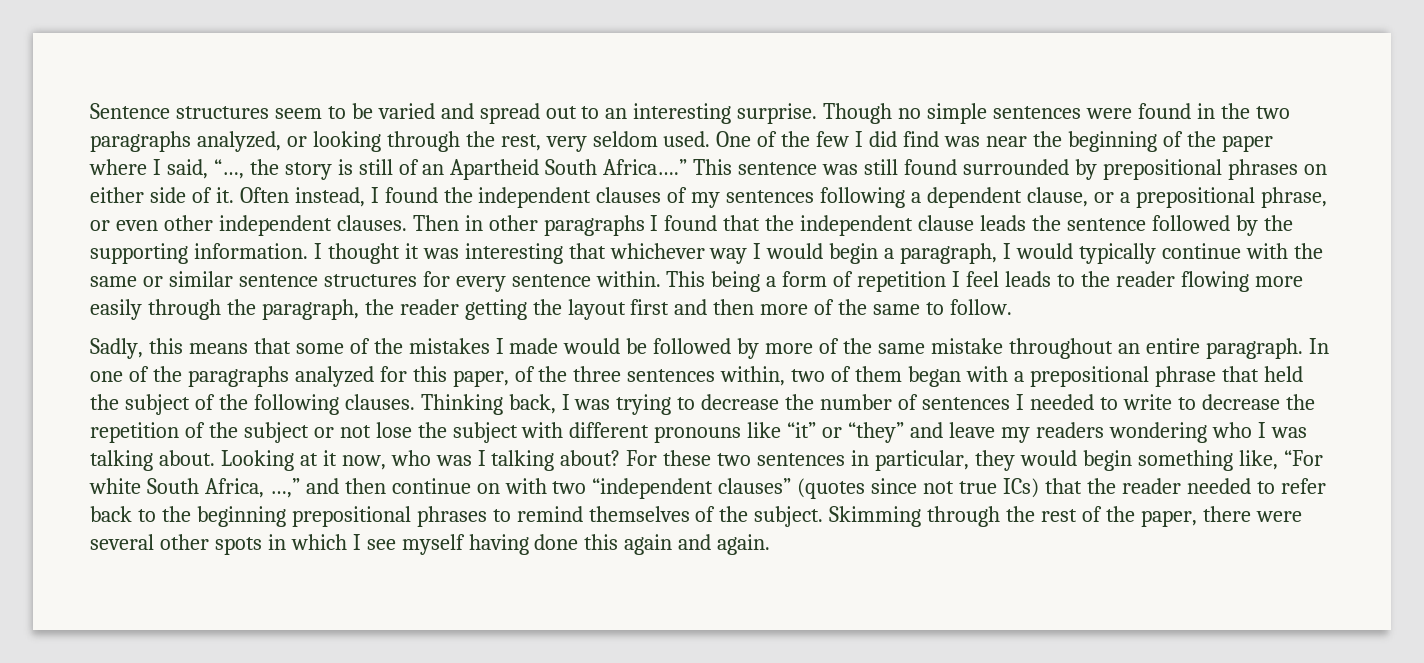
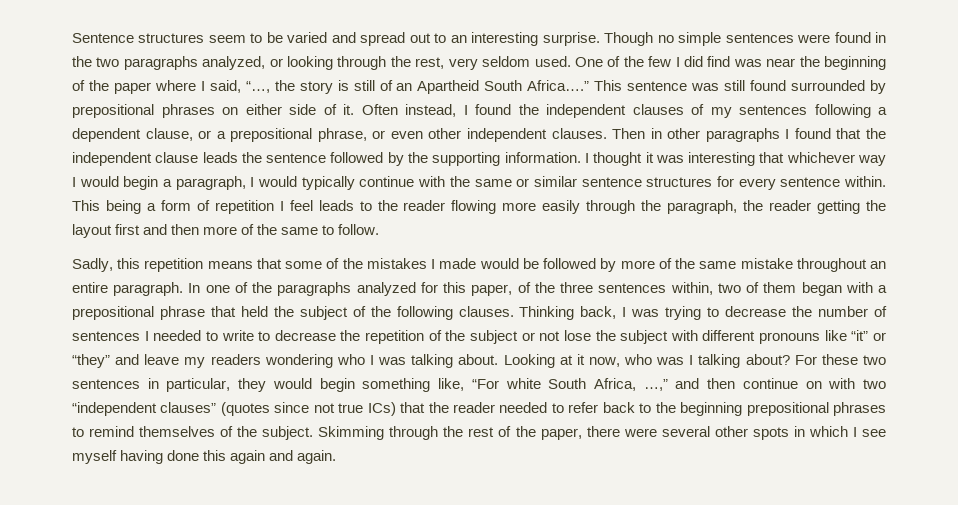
- Sadly, this means that some of the mistakes I made would be followed by more of the same mistake throughout an entire paragraph.
+ Sadly, this repetition means that some of the mistakes I made would be followed by more of the same mistake throughout an entire paragraph.

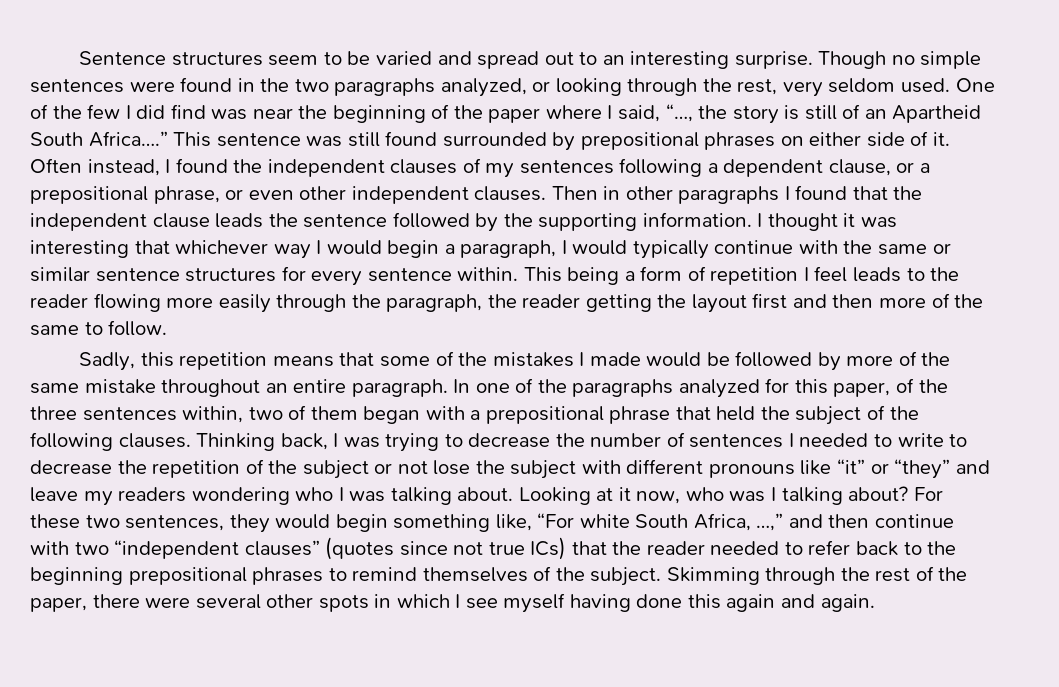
- For these two sentences in particular, they would begin something like, “For white South Africa, …,” and then continue on with two “independent clauses” (quotes since not true ICs) that the reader needed to refer back to the beginning prepositional phrases to remind themselves of the subject.
+ For these two sentences, they would begin something like, “For white South Africa, …,” and then continue with two “independent clauses” (quotes since not true ICs) that the reader needed to refer back to the beginning prepositional phrases to remind themselves of the subject.

